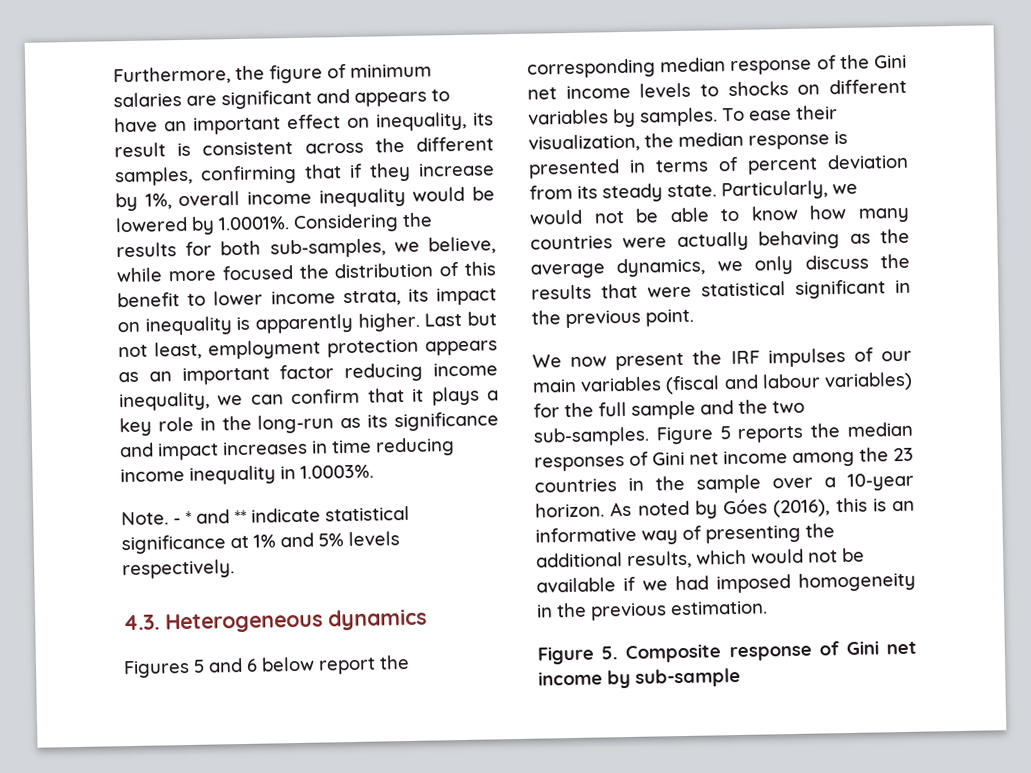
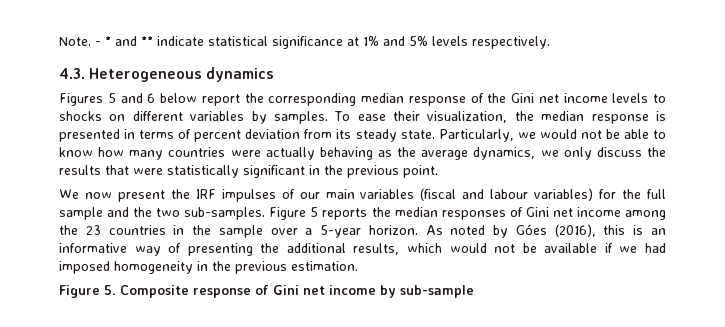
- Furthermore, the figure of minimum salaries are significant and appears to have an important effect on inequality, its result is consistent across the different samples, confirming that if they increase by 1%, overall income inequality would be lowered by 1.0001%. Considering the results for both sub-samples, we believe, while more focused the distribution of this benefit to lower income strata, its impact on inequality is apparently higher. Last but not least, employment protection appears as an important factor reducing income inequality, we can confirm that it plays a key role in the long-run as its significance and impact increases in time reducing income inequality in 1.0003%.
- Particularly, we would not be able to know how many countries were actually behaving as the average dynamics, we only discuss the results that were statistical significant in the previous point.
+ Particularly, we would not be able to know how many countries were actually behaving as the average dynamics, we only discuss the results that were statistically significant in the previous point.
- Figure 5 reports the median responses of Gini net income among the 23 countries in the sample over a 10-year horizon.
+ Figure 5 reports the median responses of Gini net income among the 23 countries in the sample over a 5-year horizon.

